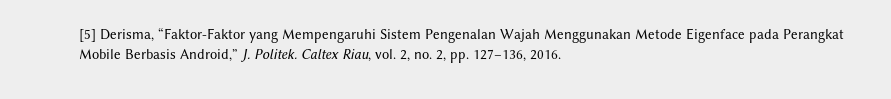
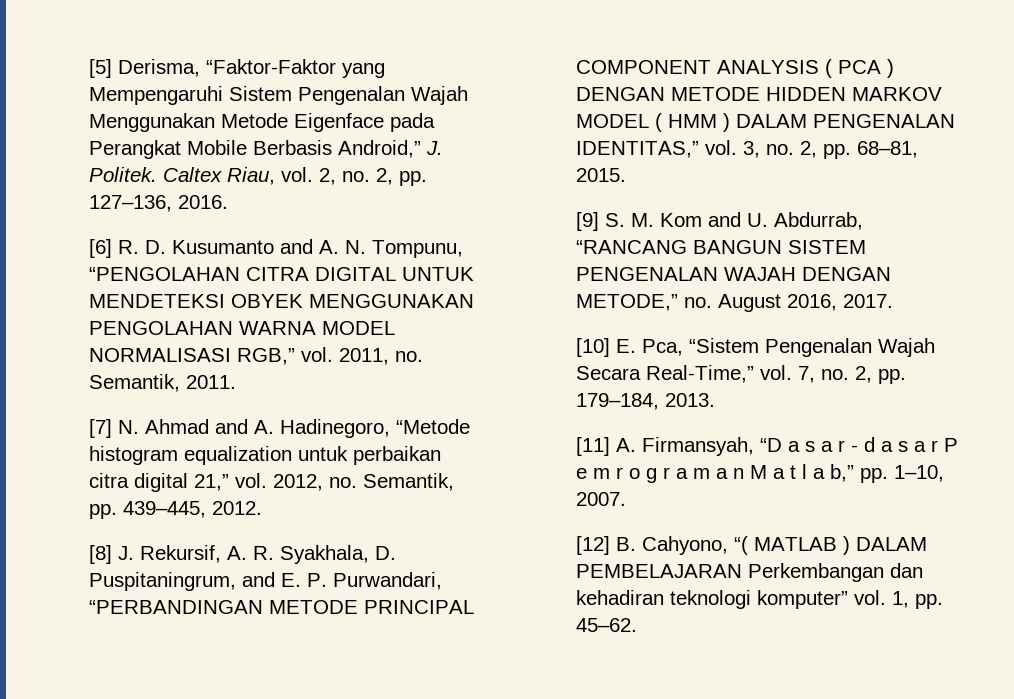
+ [6] R. D. Kusumanto and A. N. Tompunu, “PENGOLAHAN CITRA DIGITAL UNTUK MENDETEKSI OBYEK MENGGUNAKAN PENGOLAHAN WARNA MODEL NORMALISASI RGB,” vol. 2011, no. Semantik, 2011.
+ [7] N. Ahmad and A. Hadinegoro, “Metode histogram equalization untuk perbaikan citra digital 21,” vol. 2012, no. Semantik, pp. 439–445, 2012.
+ [8] J. Rekursif, A. R. Syakhala, D. Puspitaningrum, and E. P. Purwandari, “PERBANDINGAN METODE PRINCIPAL COMPONENT ANALYSIS ( PCA ) DENGAN METODE HIDDEN MARKOV MODEL ( HMM ) DALAM PENGENALAN IDENTITAS,” vol. 3, no. 2, pp. 68–81, 2015.
+ [9] S. M. Kom and U. Abdurrab, “RANCANG BANGUN SISTEM PENGENALAN WAJAH DENGAN METODE,” no. August 2016, 2017.
+ [10] E. Pca, “Sistem Pengenalan Wajah Secara Real-Time,” vol. 7, no. 2, pp. 179–184, 2013.
+ [11] A. Firmansyah, “D a s a r - d a s a r P e m r o g r a m a n M a t l a b,” pp. 1–10, 2007.
+ [12] B. Cahyono, “( MATLAB ) DALAM PEMBELAJARAN Perkembangan dan kehadiran teknologi komputer” vol. 1, pp. 45–62.

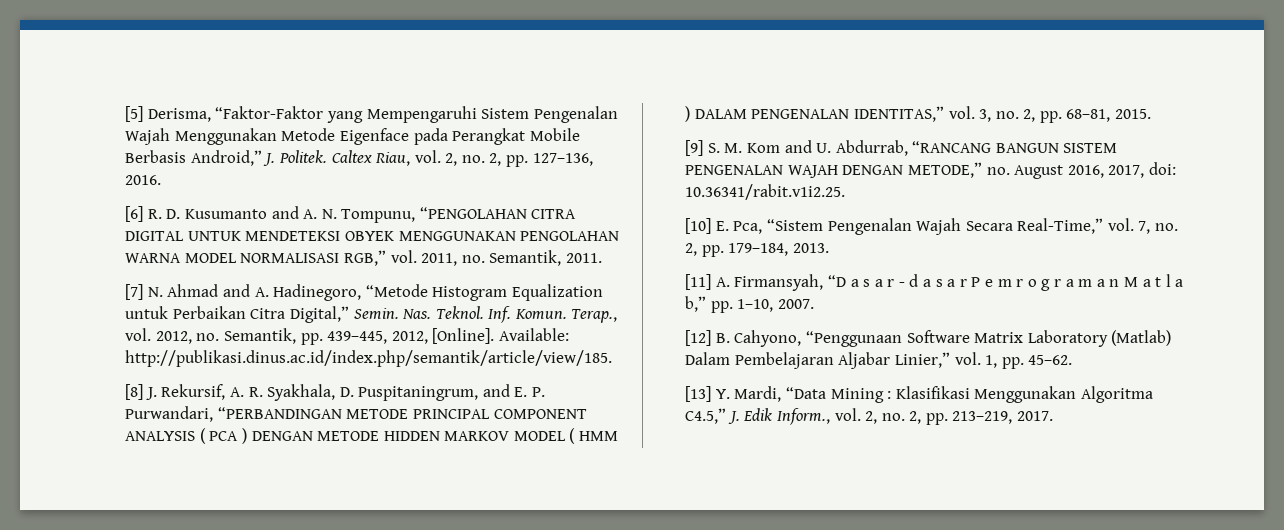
- [7] N. Ahmad and A. Hadinegoro, “Metode histogram equalization untuk perbaikan citra digital 21,” vol. 2012, no. Semantik, pp. 439–445, 2012.
+ [7] N. Ahmad and A. Hadinegoro, “Metode Histogram Equalization untuk Perbaikan Citra Digital,” Semin. Nas. Teknol. Inf. Komun. Terap., vol. 2012, no. Semantik, pp. 439–445, 2012, [Online]. Available: http://publikasi.dinus.ac.id/index.php/semantik/article/view/185.
- [9] S. M. Kom and U. Abdurrab, “RANCANG BANGUN SISTEM PENGENALAN WAJAH DENGAN METODE,” no. August 2016, 2017.
+ [9] S. M. Kom and U. Abdurrab, “RANCANG BANGUN SISTEM PENGENALAN WAJAH DENGAN METODE,” no. August 2016, 2017, doi: 10.36341/rabit.v1i2.25.
- [12] B. Cahyono, “( MATLAB ) DALAM PEMBELAJARAN Perkembangan dan kehadiran teknologi komputer” vol. 1, pp. 45–62.
+ [12] B. Cahyono, “Penggunaan Software Matrix Laboratory (Matlab) Dalam Pembelajaran Aljabar Linier,” vol. 1, pp. 45–62.
+ [13] Y. Mardi, “Data Mining : Klasifikasi Menggunakan Algoritma C4.5,” J. Edik Inform., vol. 2, no. 2, pp. 213–219, 2017.

